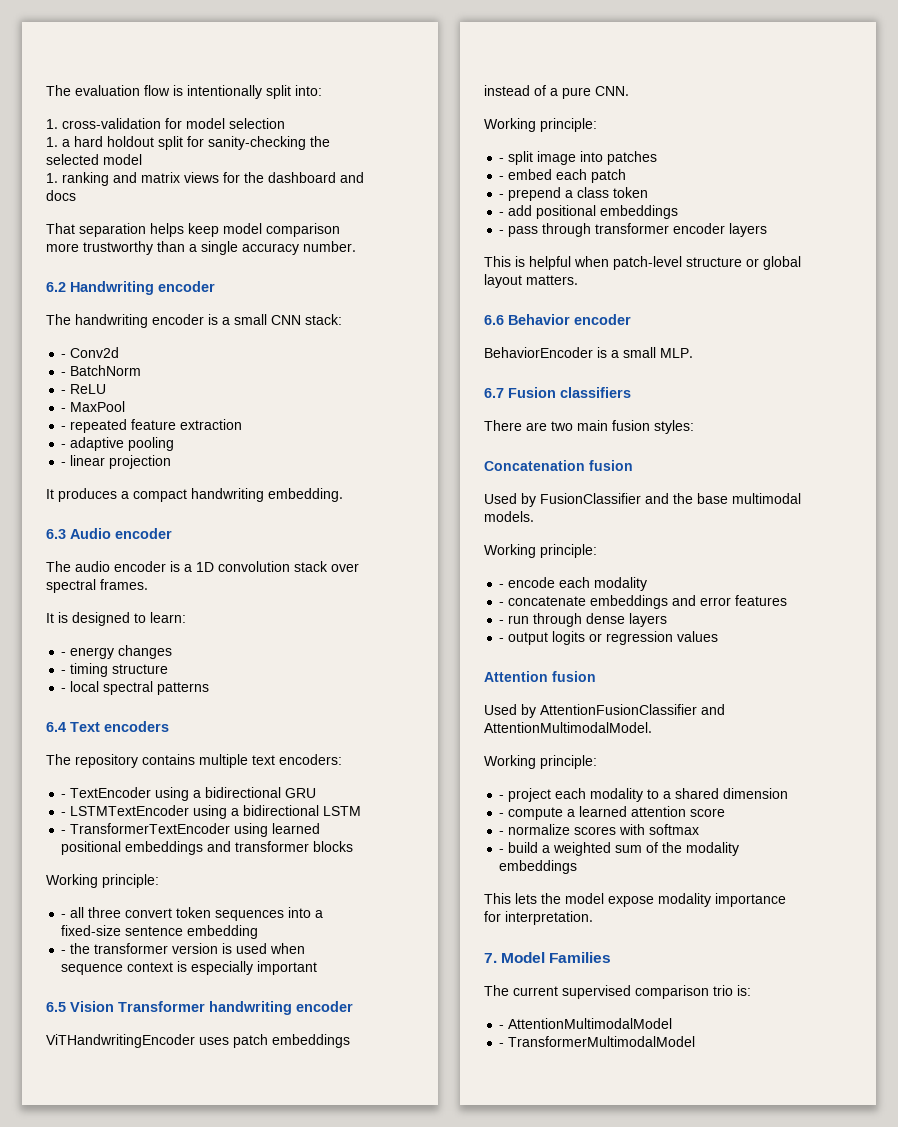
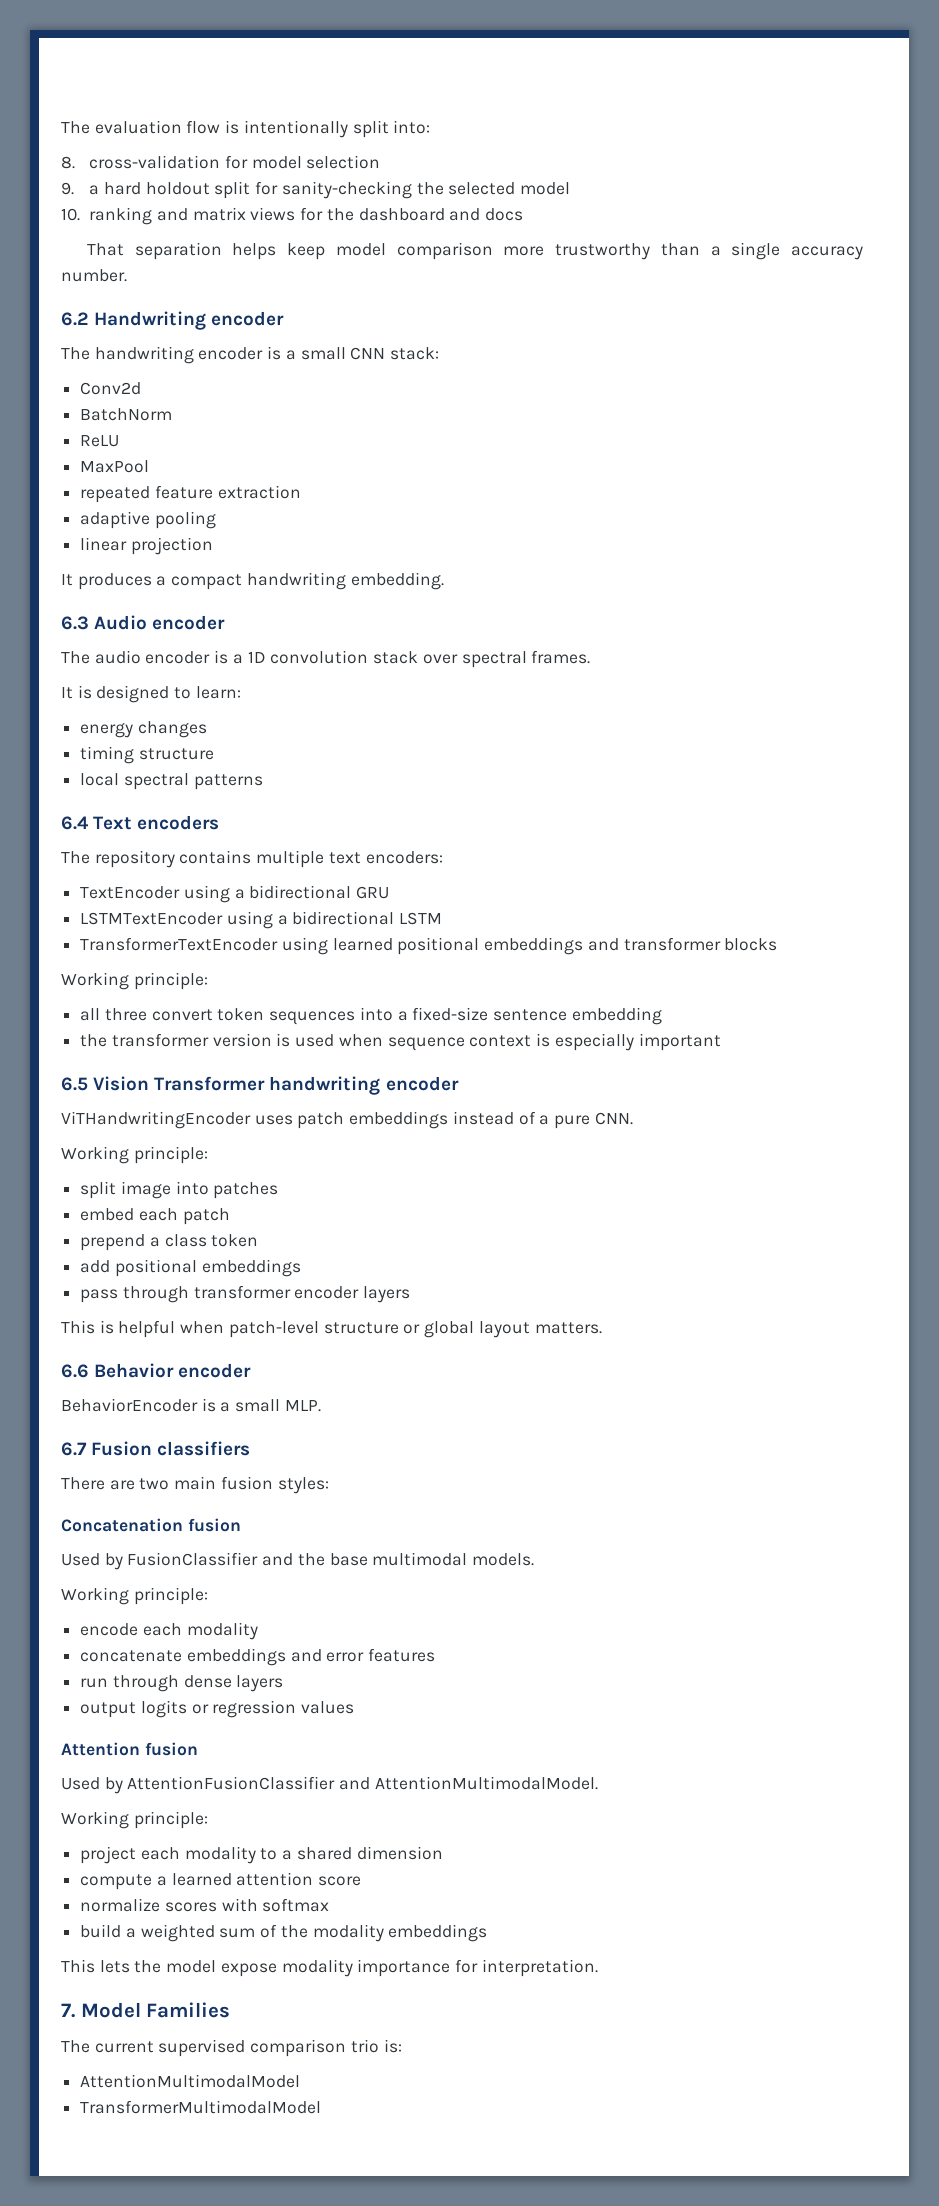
- 1. cross-validation for model selection
+ 8. cross-validation for model selection
- 1. a hard holdout split for sanity-checking the selected model
+ 9. a hard holdout split for sanity-checking the selected model
- 1. ranking and matrix views for the dashboard and docs
+ 10. ranking and matrix views for the dashboard and docs
- - Conv2d
+ Conv2d
- - BatchNorm
+ BatchNorm
- - ReLU
+ ReLU
- - MaxPool
+ MaxPool
- - repeated feature extraction
+ repeated feature extraction
- - adaptive pooling
+ adaptive pooling
- - linear projection
+ linear projection
- - energy changes
+ energy changes
- - timing structure
+ timing structure
- - local spectral patterns
+ local spectral patterns
- - TextEncoder using a bidirectional GRU
+ TextEncoder using a bidirectional GRU
- - LSTMTextEncoder using a bidirectional LSTM
+ LSTMTextEncoder using a bidirectional LSTM
- - TransformerTextEncoder using learned positional embeddings and transformer blocks
+ TransformerTextEncoder using learned positional embeddings and transformer blocks
- - all three convert token sequences into a fixed-size sentence embedding
+ all three convert token sequences into a fixed-size sentence embedding
- - the transformer version is used when sequence context is especially important
+ the transformer version is used when sequence context is especially important
- - split image into patches
+ split image into patches
- - embed each patch
+ embed each patch
- - prepend a class token
+ prepend a class token
- - add positional embeddings
+ add positional embeddings
- - pass through transformer encoder layers
+ pass through transformer encoder layers
- - encode each modality
+ encode each modality
- - concatenate embeddings and error features
+ concatenate embeddings and error features
- - run through dense layers
+ run through dense layers
- - output logits or regression values
+ output logits or regression values
- - project each modality to a shared dimension
+ project each modality to a shared dimension
- - compute a learned attention score
+ compute a learned attention score
- - normalize scores with softmax
+ normalize scores with softmax
- - build a weighted sum of the modality embeddings
+ build a weighted sum of the modality embeddings
- - AttentionMultimodalModel
+ AttentionMultimodalModel
- - TransformerMultimodalModel
+ TransformerMultimodalModel

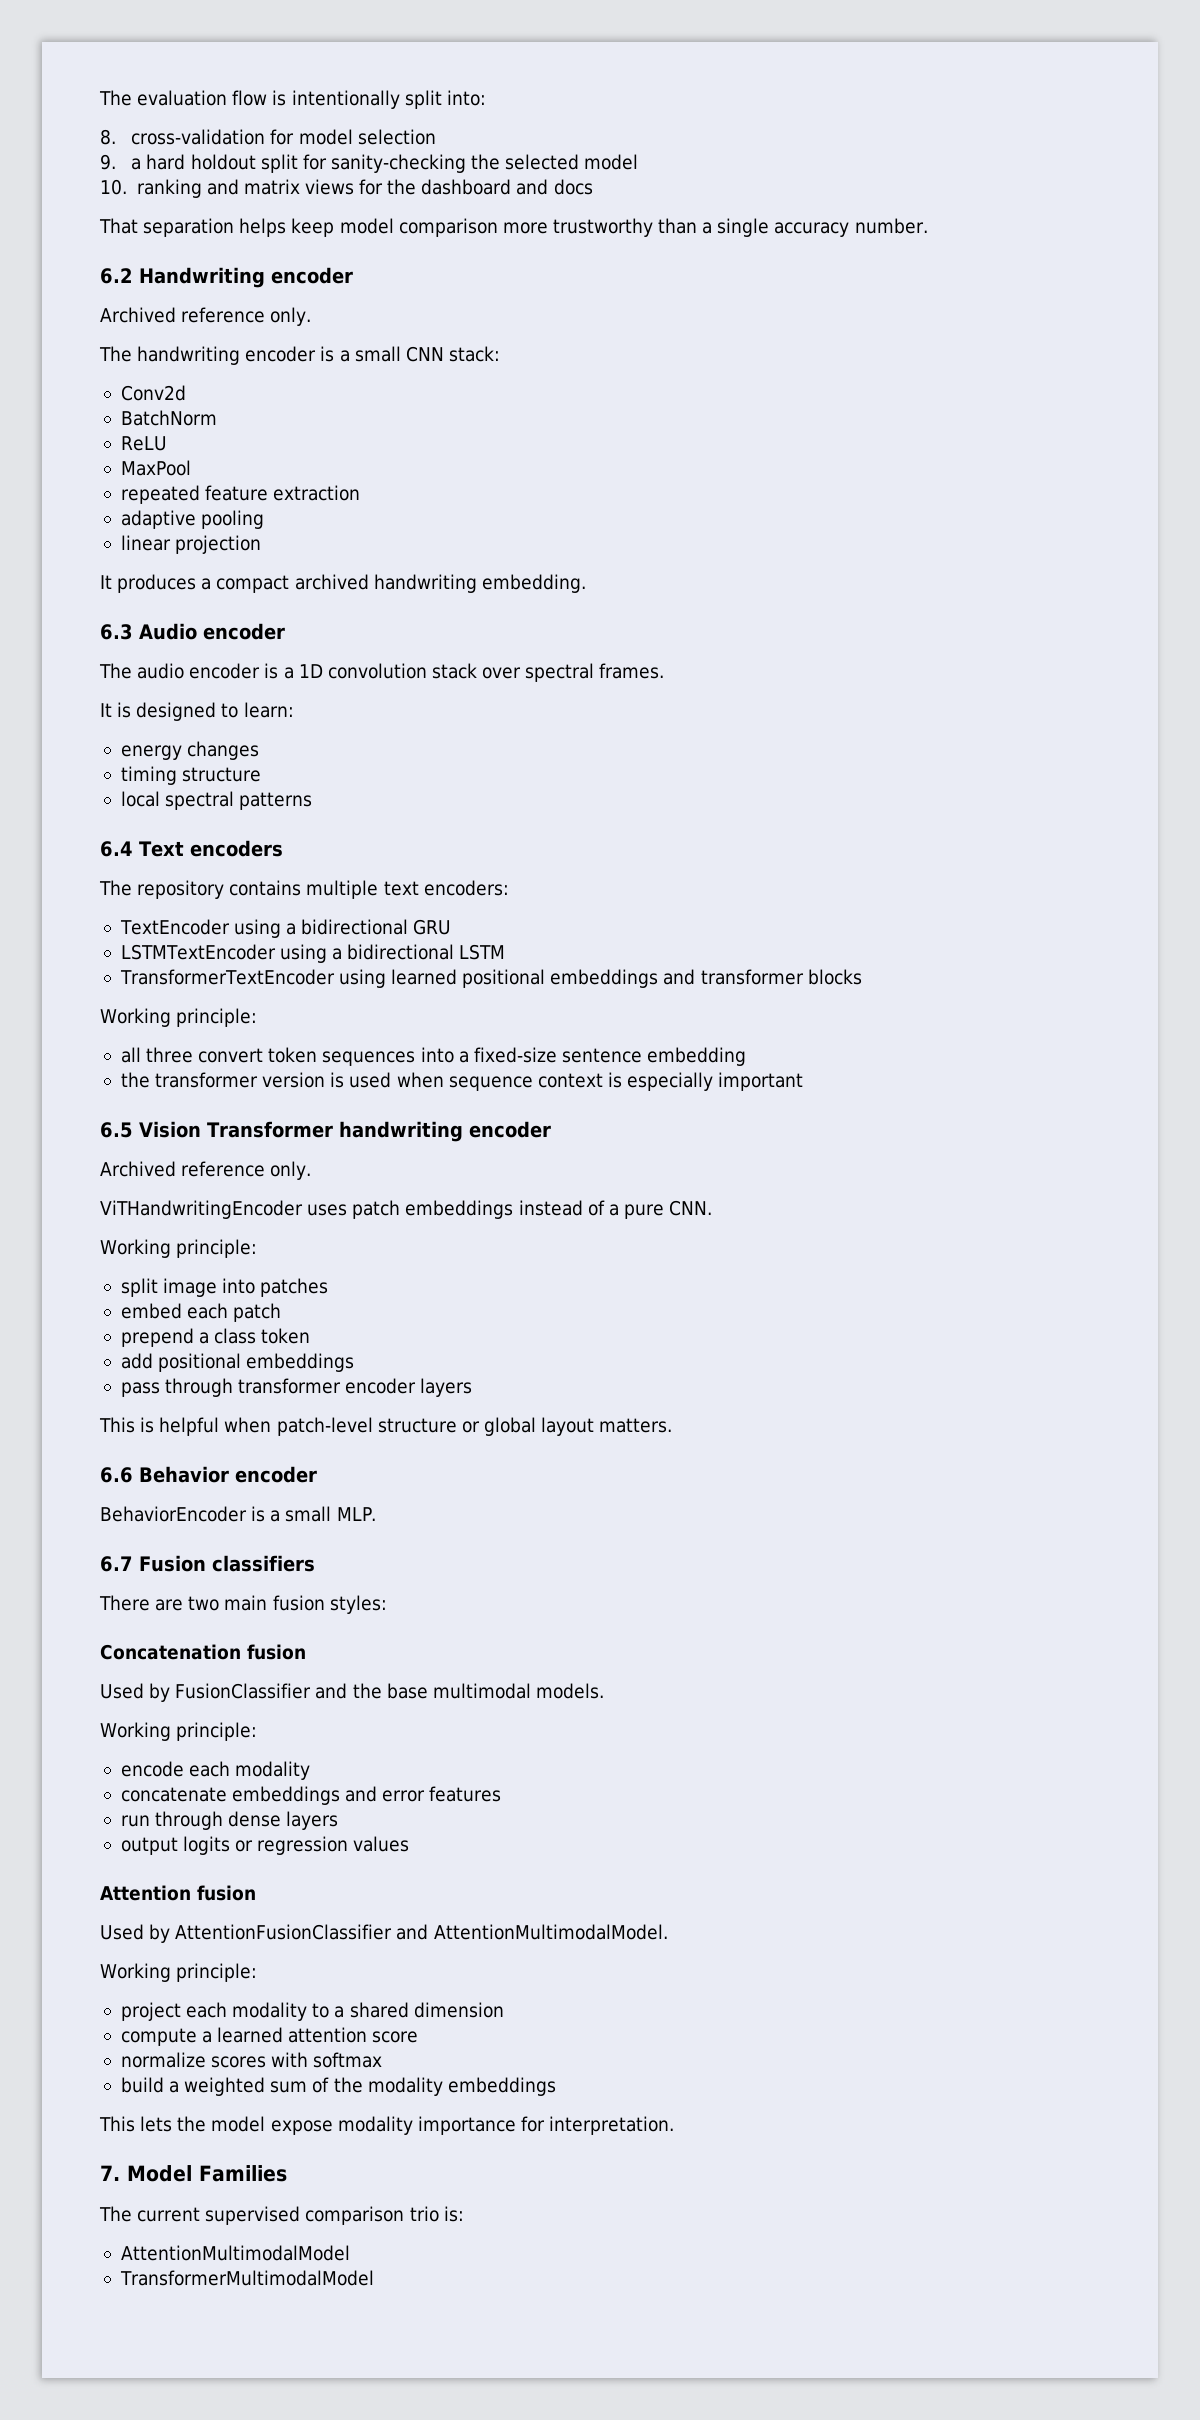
  6.2 Handwriting encoder
+ Archived reference only.
- It produces a compact handwriting embedding.
+ It produces a compact archived handwriting embedding.
  6.5 Vision Transformer handwriting encoder
+ Archived reference only.

